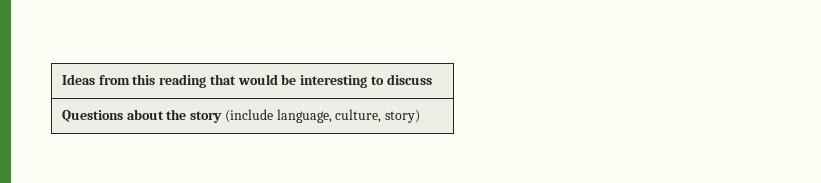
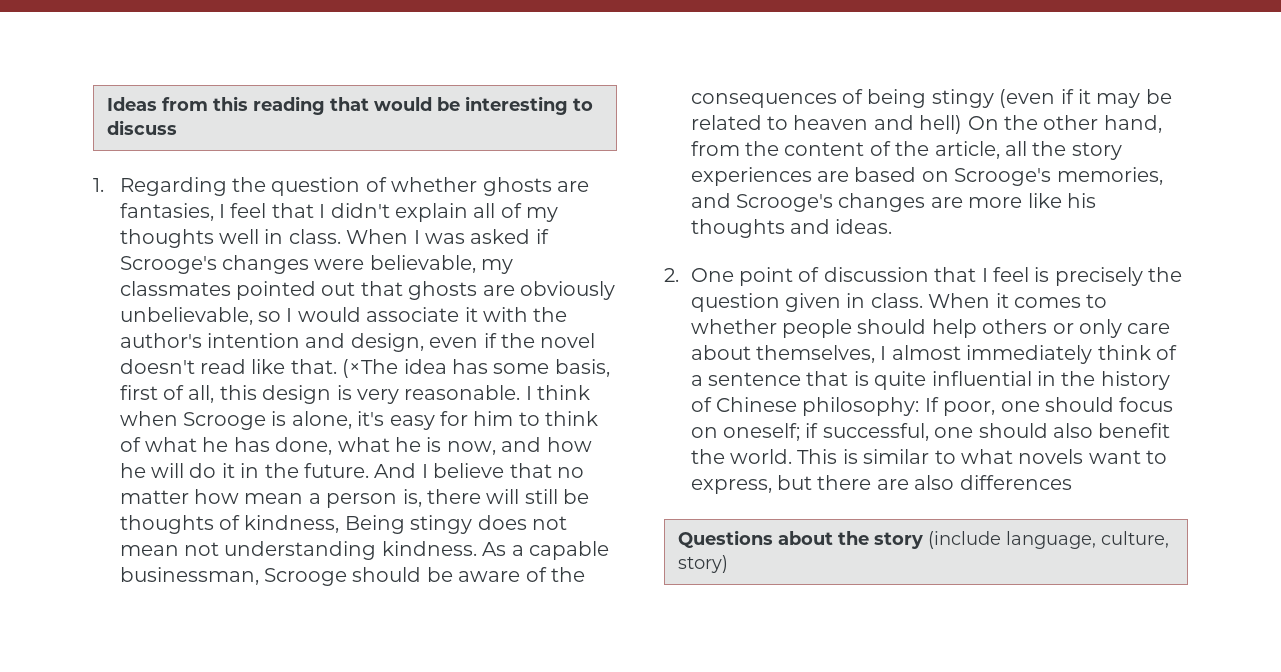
+ 1. Regarding the question of whether ghosts are fantasies, I feel that I didn't explain all of my thoughts well in class. When I was asked if Scrooge's changes were believable, my classmates pointed out that ghosts are obviously unbelievable, so I would associate it with the author's intention and design, even if the novel doesn't read like that. (×The idea has some basis, first of all, this design is very reasonable. I think when Scrooge is alone, it's easy for him to think of what he has done, what he is now, and how he will do it in the future. And I believe that no matter how mean a person is, there will still be thoughts of kindness, Being stingy does not mean not understanding kindness. As a capable businessman, Scrooge should be aware of the consequences of being stingy (even if it may be related to heaven and hell) On the other hand, from the content of the article, all the story experiences are based on Scrooge's memories, and Scrooge's changes are more like his thoughts and ideas.
+ 2. One point of discussion that I feel is precisely the question given in class. When it comes to whether people should help others or only care about themselves, I almost immediately think of a sentence that is quite influential in the history of Chinese philosophy: If poor, one should focus on oneself; if successful, one should also benefit the world. This is similar to what novels want to express, but there are also differences

